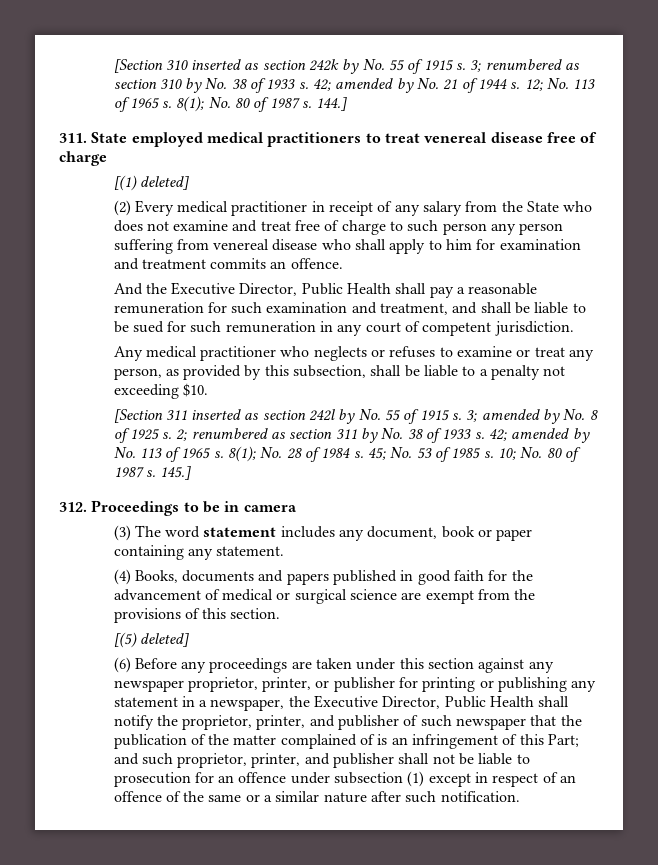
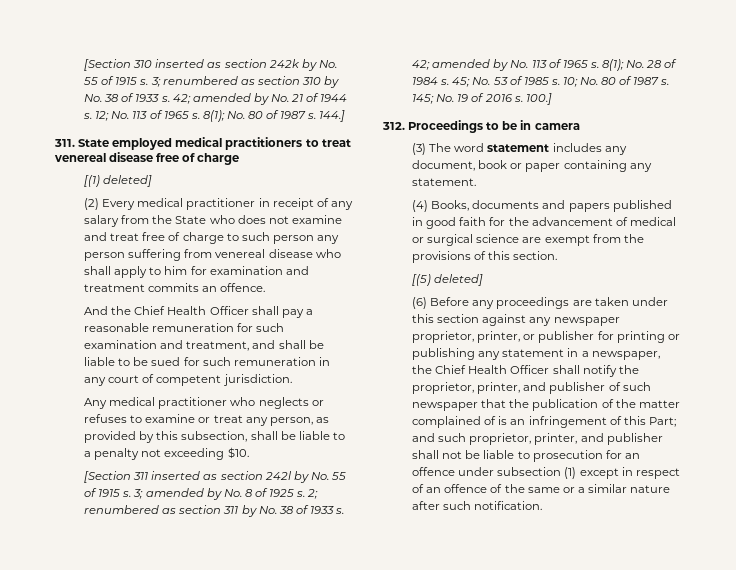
- And the Executive Director, Public Health shall pay a reasonable remuneration for such examination and treatment, and shall be liable to be sued for such remuneration in any court of competent jurisdiction.
+ And the Chief Health Officer shall pay a reasonable remuneration for such examination and treatment, and shall be liable to be sued for such remuneration in any court of competent jurisdiction.
- 145.]
+ 145; No. 19 of 2016 s. 100.]
- (6) Before any proceedings are taken under this section against any newspaper proprietor, printer, or publisher for printing or publishing any statement in a newspaper, the Executive Director, Public Health shall notify the proprietor, printer, and publisher of such newspaper that the publication of the matter complained of is an infringement of this Part;
+ (6) Before any proceedings are taken under this section against any newspaper proprietor, printer, or publisher for printing or publishing any statement in a newspaper, the Chief Health Officer shall notify the proprietor, printer, and publisher of such newspaper that the publication of the matter complained of is an infringement of this Part;

